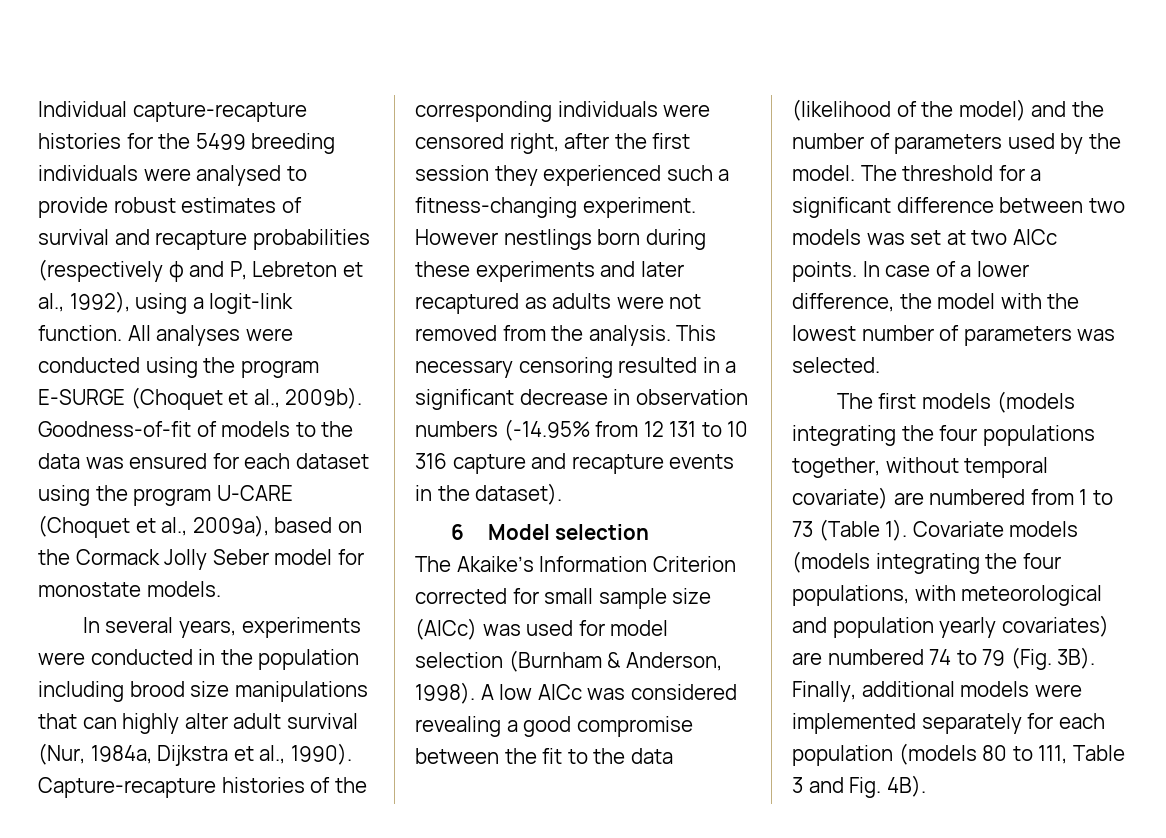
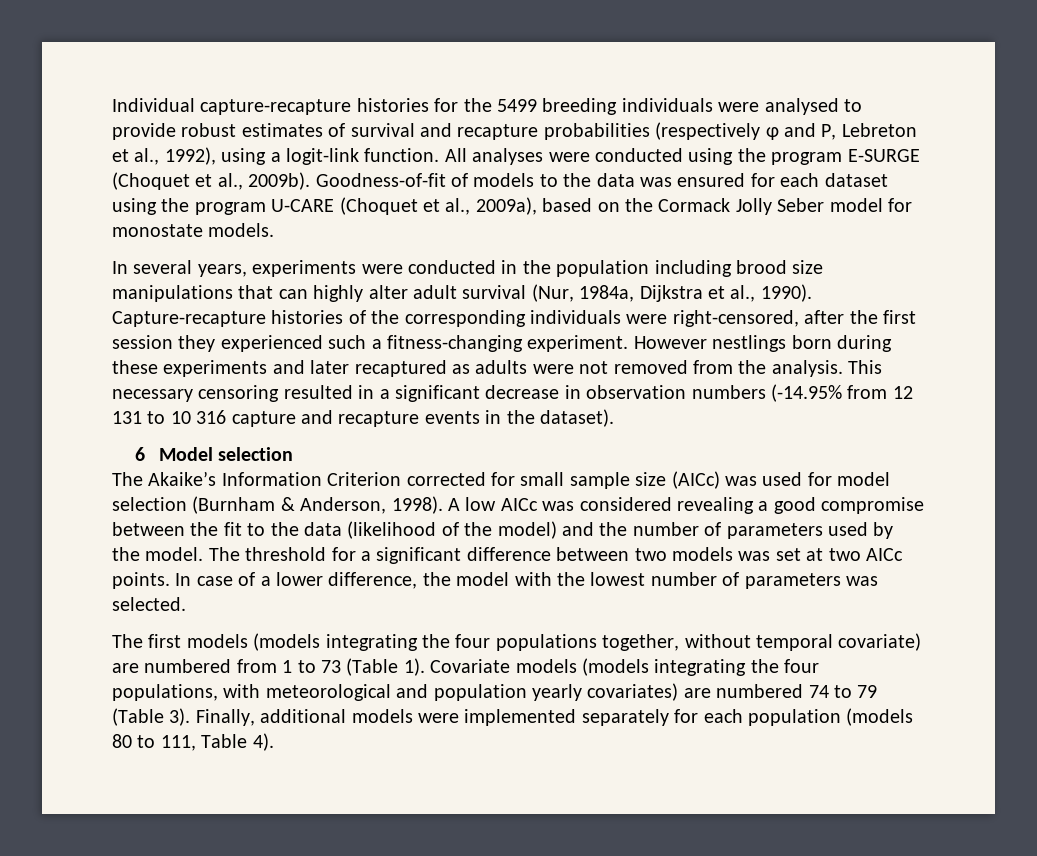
- Capture-recapture histories of the corresponding individuals were censored right, after the first session they experienced such a fitness-changing experiment.
+ Capture-recapture histories of the corresponding individuals were right-censored, after the first session they experienced such a fitness-changing experiment.
- Covariate models (models integrating the four populations, with meteorological and population yearly covariates) are numbered 74 to 79 (Fig. 3B).
+ Covariate models (models integrating the four populations, with meteorological and population yearly covariates) are numbered 74 to 79 (Table 3).
- Finally, additional models were implemented separately for each population (models 80 to 111, Table 3 and Fig. 4B).
+ Finally, additional models were implemented separately for each population (models 80 to 111, Table 4).

